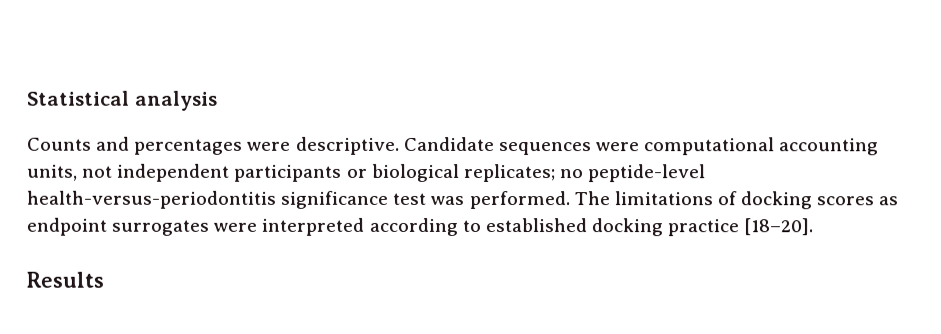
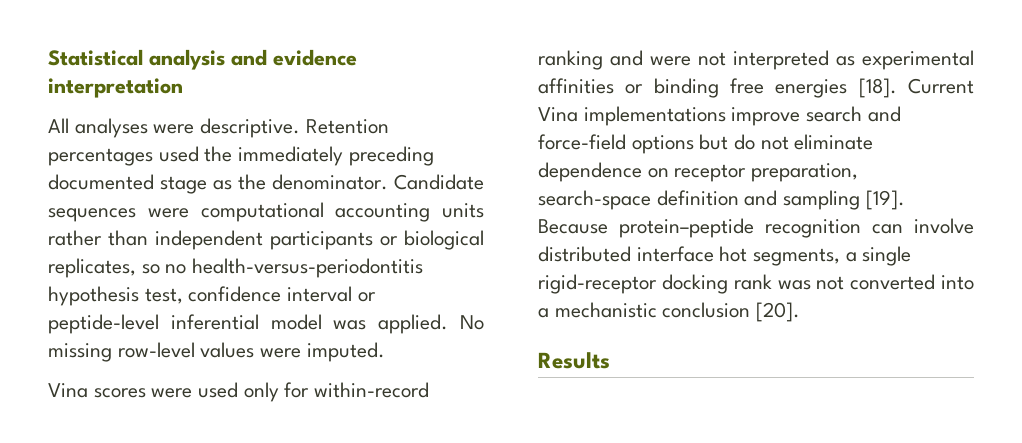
- Statistical analysis
- Counts and percentages were descriptive.
+ Statistical analysis and evidence interpretation
+ All analyses were descriptive. Retention percentages used the immediately preceding documented stage as the denominator.
- Candidate sequences were computational accounting units, not independent participants or biological replicates; no peptide-level health-versus-periodontitis significance test was performed. The limitations of docking scores as endpoint surrogates were interpreted according to established docking practice [18–20].
+ Candidate sequences were computational accounting units rather than independent participants or biological replicates, so no health-versus-periodontitis hypothesis test, confidence interval or peptide-level inferential model was applied. No missing row-level values were imputed.
+ Vina scores were used only for within-record ranking and were not interpreted as experimental affinities or binding free energies [18]. Current Vina implementations improve search and force-field options but do not eliminate dependence on receptor preparation, search-space definition and sampling [19]. Because protein–peptide recognition can involve distributed interface hot segments, a single rigid-receptor docking rank was not converted into a mechanistic conclusion [20].

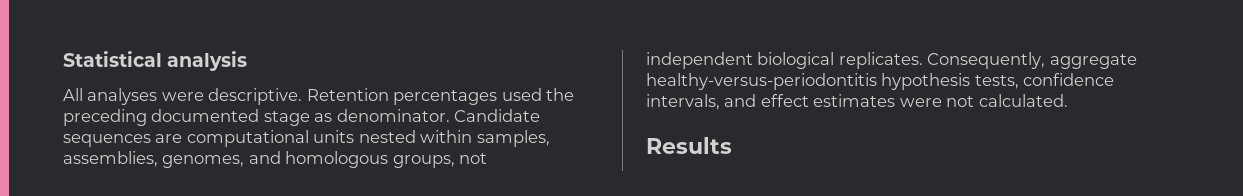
- Statistical analysis and evidence interpretation
+ Statistical analysis
- Retention percentages used the immediately preceding documented stage as the denominator.
+ Retention percentages used the preceding documented stage as denominator.
- Candidate sequences were computational accounting units rather than independent participants or biological replicates, so no health-versus-periodontitis hypothesis test, confidence interval or peptide-level inferential model was applied. No missing row-level values were imputed.
- Vina scores were used only for within-record ranking and were not interpreted as experimental affinities or binding free energies [18]. Current Vina implementations improve search and force-field options but do not eliminate dependence on receptor preparation, search-space definition and sampling [19]. Because protein–peptide recognition can involve distributed interface hot segments, a single rigid-receptor docking rank was not converted into a mechanistic conclusion [20].
+ Candidate sequences are computational units nested within samples, assemblies, genomes, and homologous groups, not independent biological replicates. Consequently, aggregate healthy-versus-periodontitis hypothesis tests, confidence intervals, and effect estimates were not calculated.

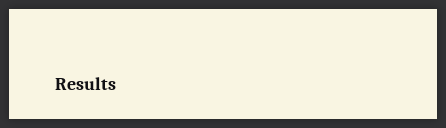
- Statistical analysis
- All analyses were descriptive. Retention percentages used the preceding documented stage as denominator. Candidate sequences are computational units nested within samples, assemblies, genomes, and homologous groups, not independent biological replicates. Consequently, aggregate healthy-versus-periodontitis hypothesis tests, confidence intervals, and effect estimates were not calculated.

